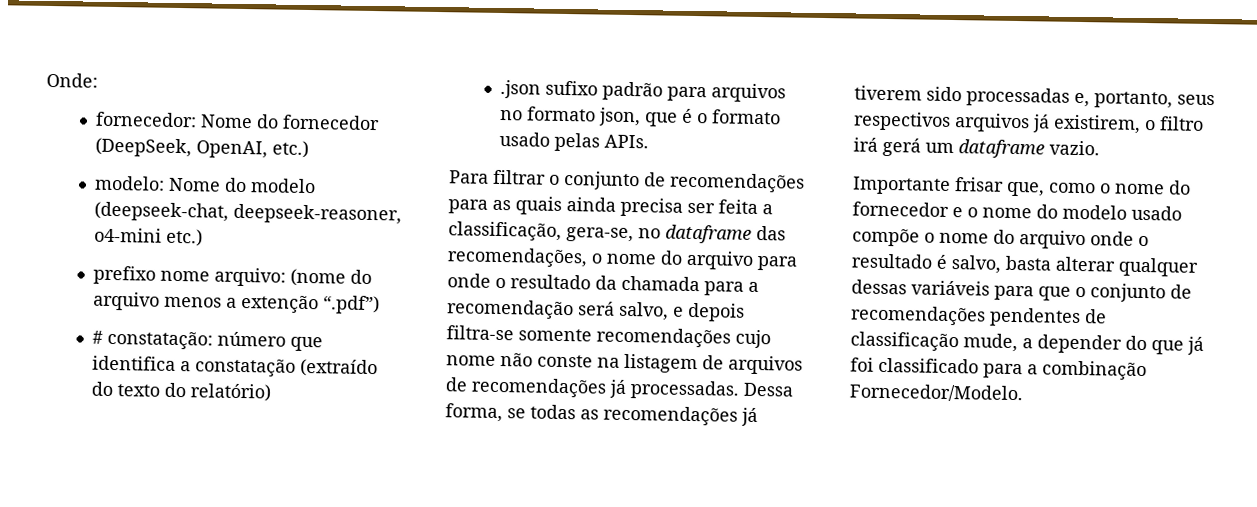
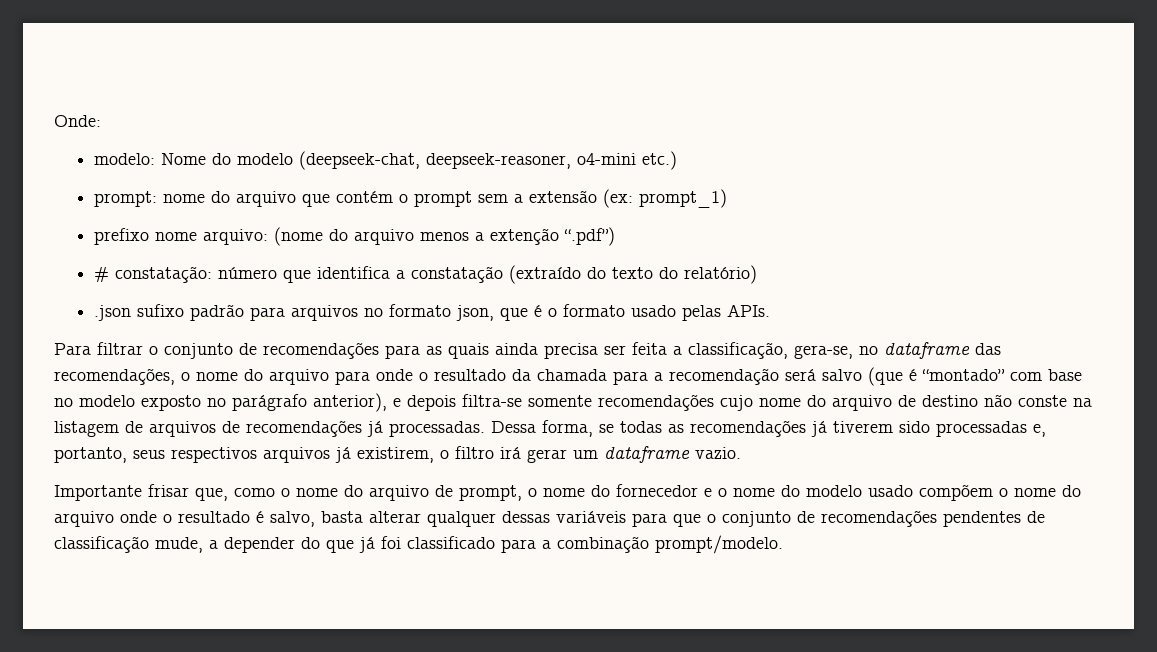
- fornecedor: Nome do fornecedor (DeepSeek, OpenAI, etc.)
+ prompt: nome do arquivo que contém o prompt sem a extensão (ex: prompt_1)
- Para filtrar o conjunto de recomendações para as quais ainda precisa ser feita a classificação, gera-se, no dataframe das recomendações, o nome do arquivo para onde o resultado da chamada para a recomendação será salvo, e depois filtra-se somente recomendações cujo nome não conste na listagem de arquivos de recomendações já processadas.
+ Para filtrar o conjunto de recomendações para as quais ainda precisa ser feita a classificação, gera-se, no dataframe das recomendações, o nome do arquivo para onde o resultado da chamada para a recomendação será salvo (que é “montado” com base no modelo exposto no parágrafo anterior), e depois filtra-se somente recomendações cujo nome do arquivo de destino não conste na listagem de arquivos de recomendações já processadas.
- Dessa forma, se todas as recomendações já tiverem sido processadas e, portanto, seus respectivos arquivos já existirem, o filtro irá gerá um dataframe vazio.
+ Dessa forma, se todas as recomendações já tiverem sido processadas e, portanto, seus respectivos arquivos já existirem, o filtro irá gerar um dataframe vazio.
- Importante frisar que, como o nome do fornecedor e o nome do modelo usado compõe o nome do arquivo onde o resultado é salvo, basta alterar qualquer dessas variáveis para que o conjunto de recomendações pendentes de classificação mude, a depender do que já foi classificado para a combinação Fornecedor/Modelo.
+ Importante frisar que, como o nome do arquivo de prompt, o nome do fornecedor e o nome do modelo usado compõem o nome do arquivo onde o resultado é salvo, basta alterar qualquer dessas variáveis para que o conjunto de recomendações pendentes de classificação mude, a depender do que já foi classificado para a combinação prompt/modelo.

